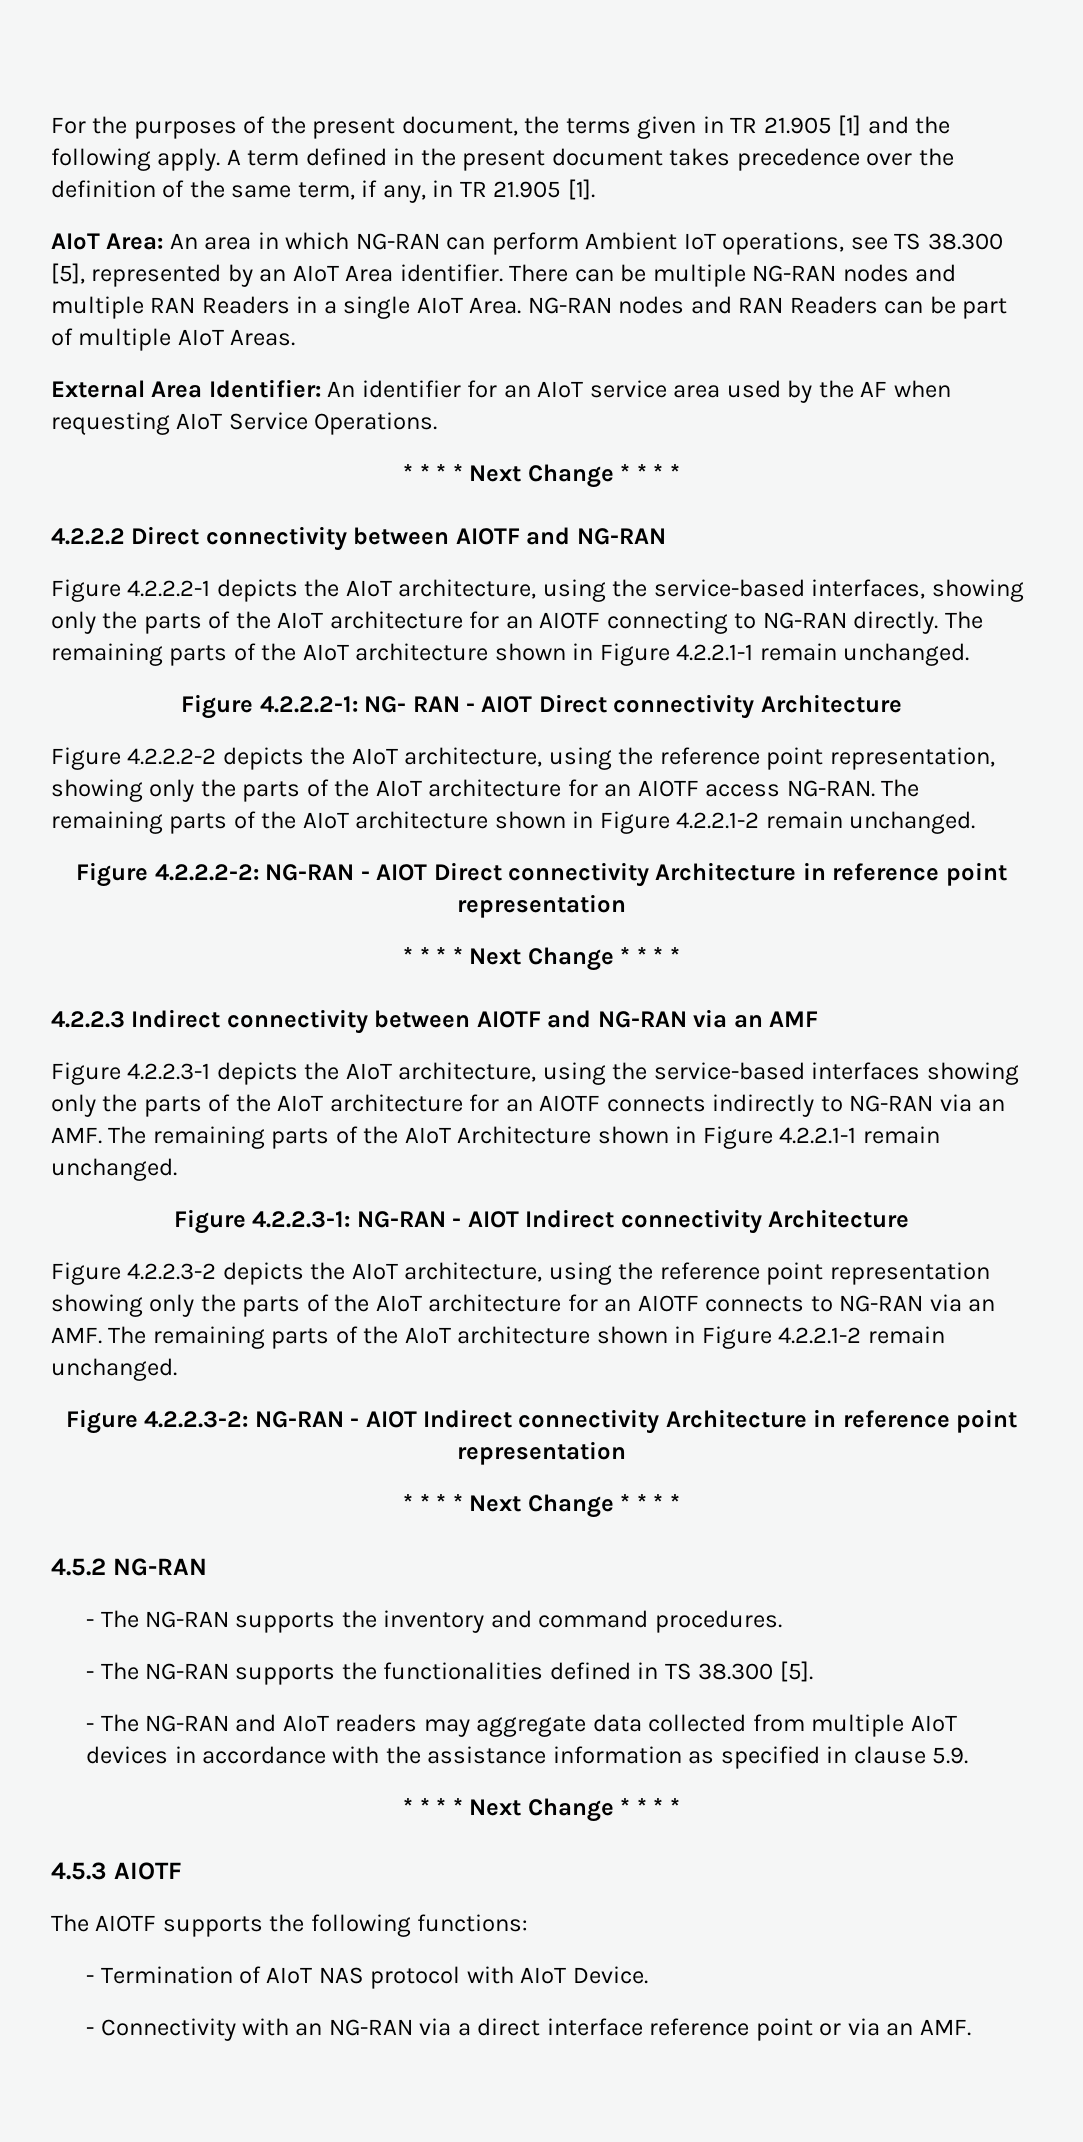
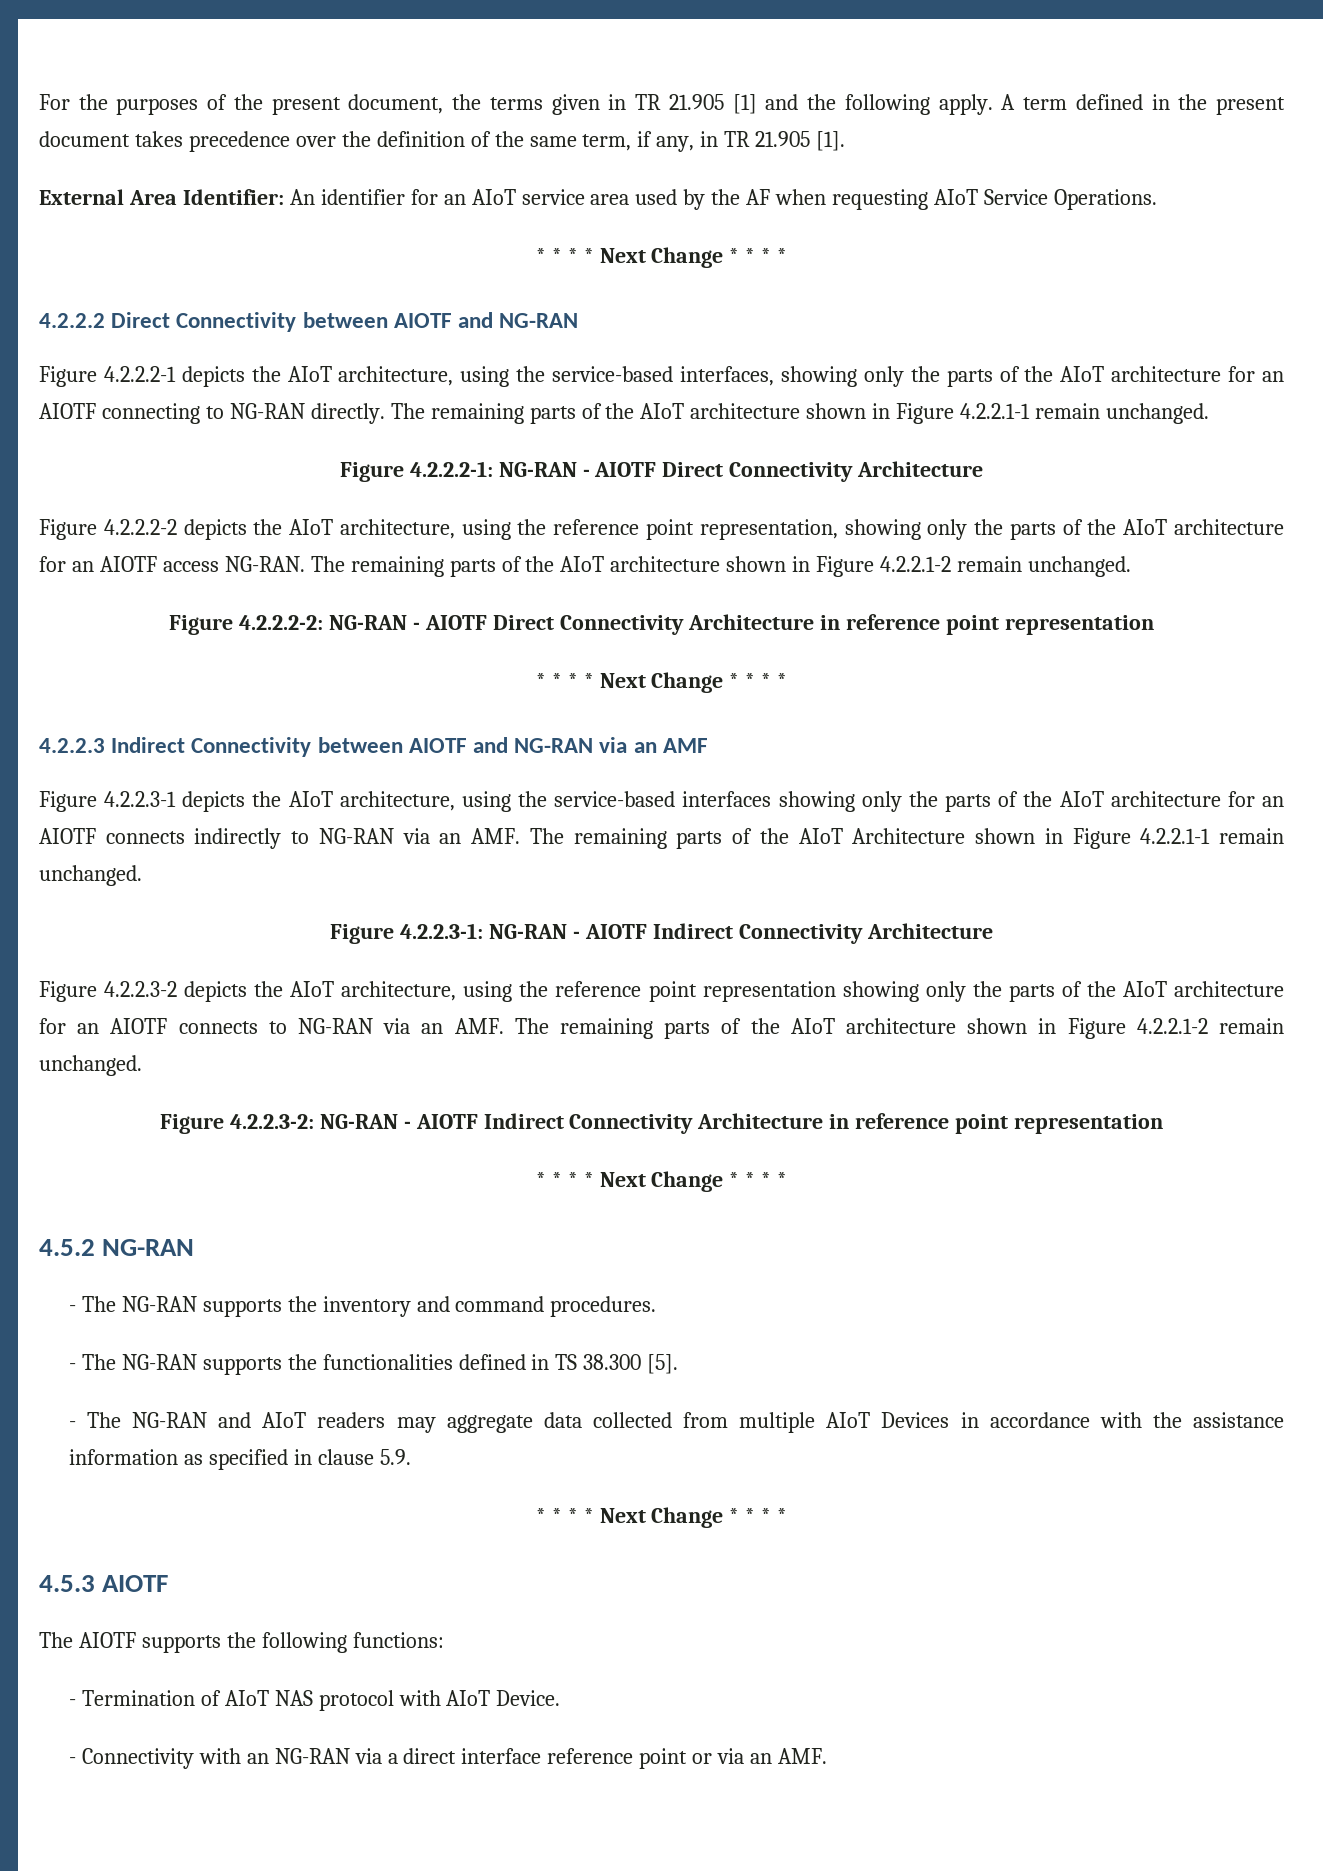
- AIoT Area: An area in which NG-RAN can perform Ambient IoT operations, see TS 38.300 [5], represented by an AIoT Area identifier. There can be multiple NG-RAN nodes and multiple RAN Readers in a single AIoT Area. NG-RAN nodes and RAN Readers can be part of multiple AIoT Areas.
- 4.2.2.2 Direct connectivity between AIOTF and NG-RAN
+ 4.2.2.2 Direct Connectivity between AIOTF and NG-RAN
- Figure 4.2.2.2-1: NG- RAN - AIOT Direct connectivity Architecture
+ Figure 4.2.2.2-1: NG-RAN - AIOTF Direct Connectivity Architecture
- Figure 4.2.2.2-2: NG-RAN - AIOT Direct connectivity Architecture in reference point representation
+ Figure 4.2.2.2-2: NG-RAN - AIOTF Direct Connectivity Architecture in reference point representation
- 4.2.2.3 Indirect connectivity between AIOTF and NG-RAN via an AMF
+ 4.2.2.3 Indirect Connectivity between AIOTF and NG-RAN via an AMF
- Figure 4.2.2.3-1: NG-RAN - AIOT Indirect connectivity Architecture
+ Figure 4.2.2.3-1: NG-RAN - AIOTF Indirect Connectivity Architecture
- Figure 4.2.2.3-2: NG-RAN - AIOT Indirect connectivity Architecture in reference point representation
+ Figure 4.2.2.3-2: NG-RAN - AIOTF Indirect Connectivity Architecture in reference point representation
- - The NG-RAN and AIoT readers may aggregate data collected from multiple AIoT devices in accordance with the assistance information as specified in clause 5.9.
+ - The NG-RAN and AIoT readers may aggregate data collected from multiple AIoT Devices in accordance with the assistance information as specified in clause 5.9.

